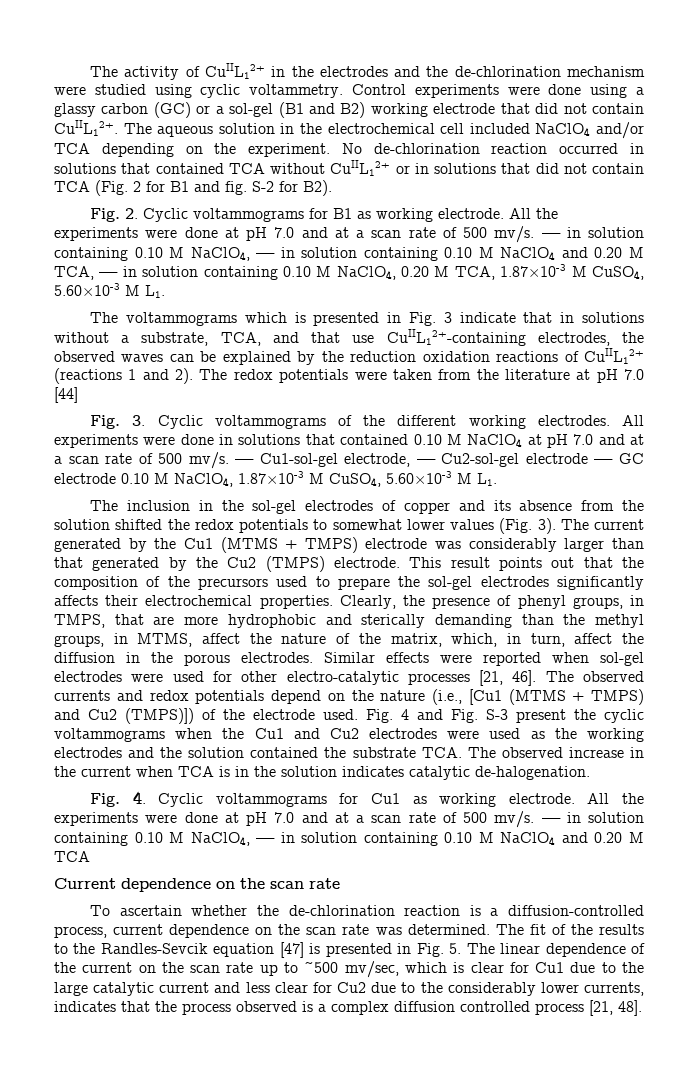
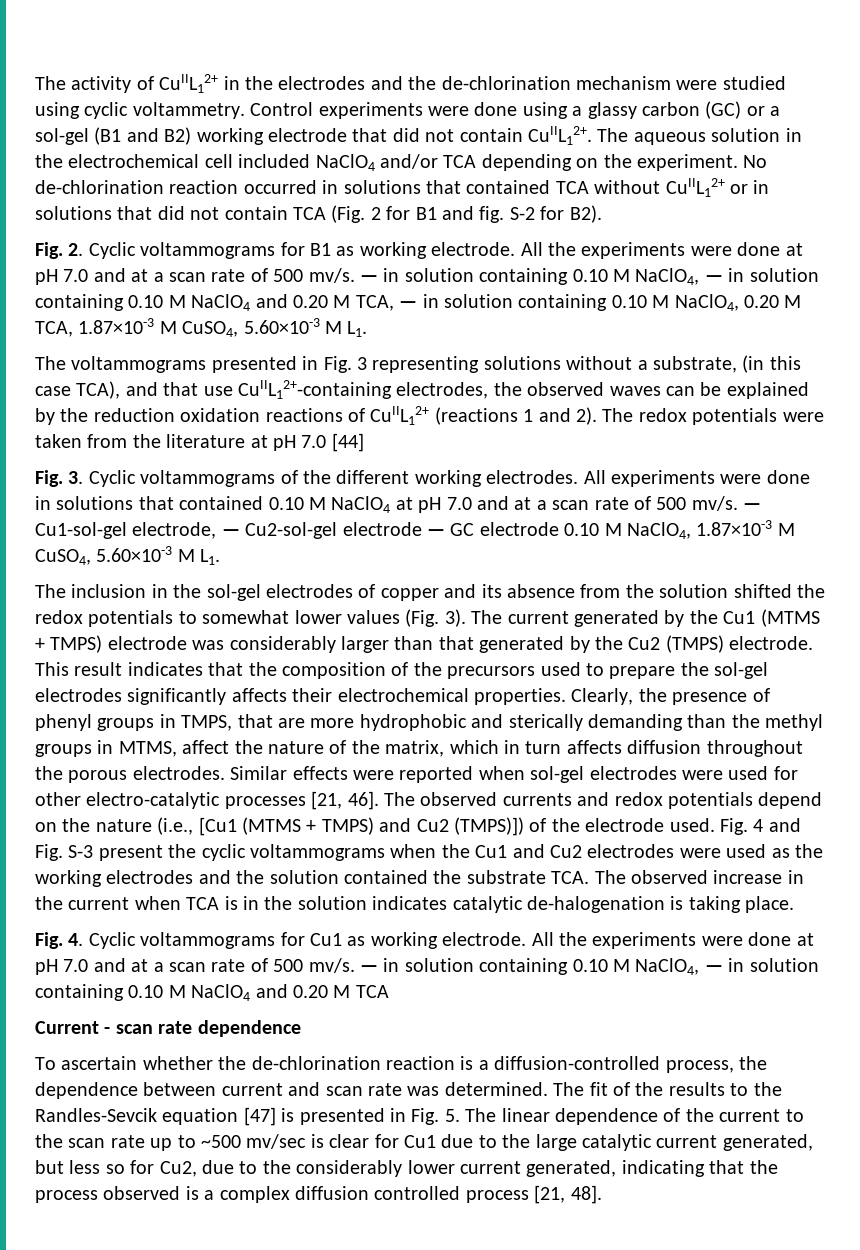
- The voltammograms which is presented in Fig. 3 indicate that in solutions without a substrate, TCA, and that use CuIIL12+-containing electrodes, the observed waves can be explained by the reduction oxidation reactions of CuIIL12+ (reactions 1 and 2).
+ The voltammograms presented in Fig. 3 representing solutions without a substrate, (in this case TCA), and that use CuIIL12+-containing electrodes, the observed waves can be explained by the reduction oxidation reactions of CuIIL12+ (reactions 1 and 2).
- This result points out that the composition of the precursors used to prepare the sol-gel electrodes significantly affects their electrochemical properties.
+ This result indicates that the composition of the precursors used to prepare the sol-gel electrodes significantly affects their electrochemical properties.
- Clearly, the presence of phenyl groups, in TMPS, that are more hydrophobic and sterically demanding than the methyl groups, in MTMS, affect the nature of the matrix, which, in turn, affect the diffusion in the porous electrodes.
+ Clearly, the presence of phenyl groups in TMPS, that are more hydrophobic and sterically demanding than the methyl groups in MTMS, affect the nature of the matrix, which in turn affects diffusion throughout the porous electrodes.
- Fig. 4 and Fig. S-3 present the cyclic voltammograms when the Cu1 and Cu2 electrodes were used as the working electrodes and the solution contained the substrate TCA. The observed increase in the current when TCA is in the solution indicates catalytic de-halogenation.
+ Fig. 4 and Fig. S-3 present the cyclic voltammograms when the Cu1 and Cu2 electrodes were used as the working electrodes and the solution contained the substrate TCA. The observed increase in the current when TCA is in the solution indicates catalytic de-halogenation is taking place.
- Current dependence on the scan rate
+ Current - scan rate dependence
- To ascertain whether the de-chlorination reaction is a diffusion-controlled process, current dependence on the scan rate was determined.
+ To ascertain whether the de-chlorination reaction is a diffusion-controlled process, the dependence between current and scan rate was determined.
- The fit of the results to the Randles-Sevcik equation [47] is presented in Fig. 5. The linear dependence of the current on the scan rate up to ~500 mv/sec, which is clear for Cu1 due to the large catalytic current and less clear for Cu2 due to the considerably lower currents, indicates that the process observed is a complex diffusion controlled process [21, 48].
+ The fit of the results to the Randles-Sevcik equation [47] is presented in Fig. 5. The linear dependence of the current to the scan rate up to ~500 mv/sec is clear for Cu1 due to the large catalytic current generated, but less so for Cu2, due to the considerably lower current generated, indicating that the process observed is a complex diffusion controlled process [21, 48].

